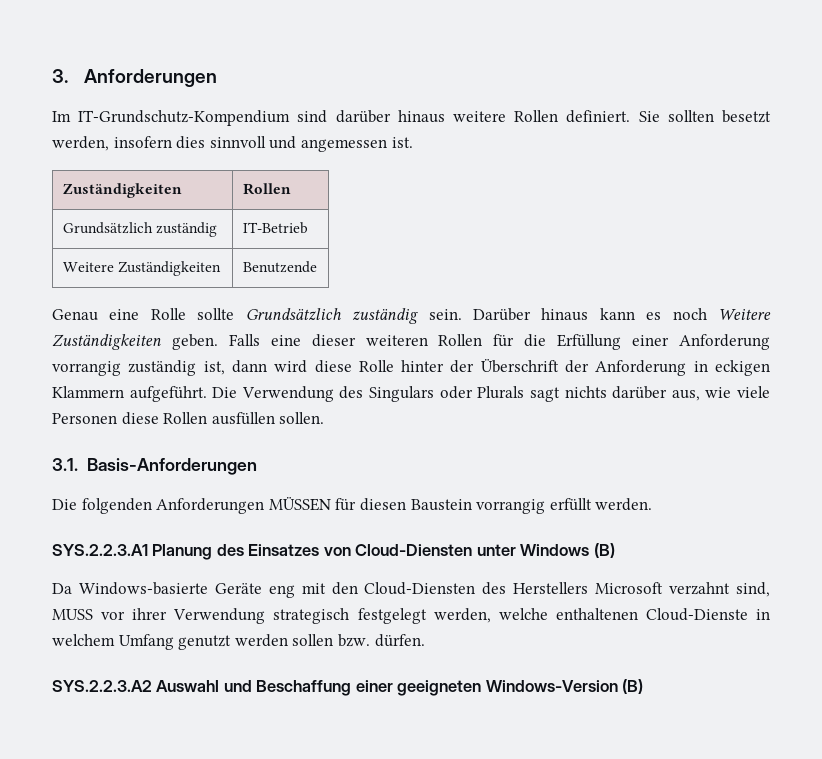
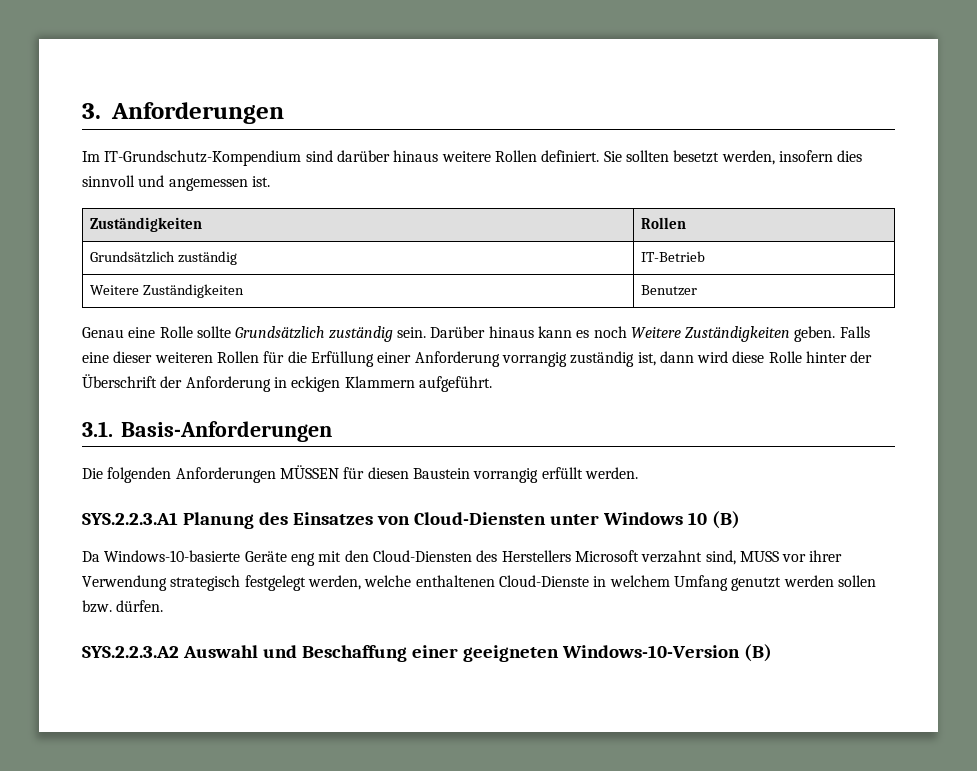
- Weitere Zuständigkeiten | Benutzende
+ Weitere Zuständigkeiten | Benutzer
- Die Verwendung des Singulars oder Plurals sagt nichts darüber aus, wie viele Personen diese Rollen ausfüllen sollen.
- SYS.2.2.3.A1 Planung des Einsatzes von Cloud-Diensten unter Windows (B)
+ SYS.2.2.3.A1 Planung des Einsatzes von Cloud-Diensten unter Windows 10 (B)
- Da Windows-basierte Geräte eng mit den Cloud-Diensten des Herstellers Microsoft verzahnt sind, MUSS vor ihrer Verwendung strategisch festgelegt werden, welche enthaltenen Cloud-Dienste in welchem Umfang genutzt werden sollen bzw. dürfen.
+ Da Windows-10-basierte Geräte eng mit den Cloud-Diensten des Herstellers Microsoft verzahnt sind, MUSS vor ihrer Verwendung strategisch festgelegt werden, welche enthaltenen Cloud-Dienste in welchem Umfang genutzt werden sollen bzw. dürfen.
- SYS.2.2.3.A2 Auswahl und Beschaffung einer geeigneten Windows-Version (B)
+ SYS.2.2.3.A2 Auswahl und Beschaffung einer geeigneten Windows-10-Version (B)

